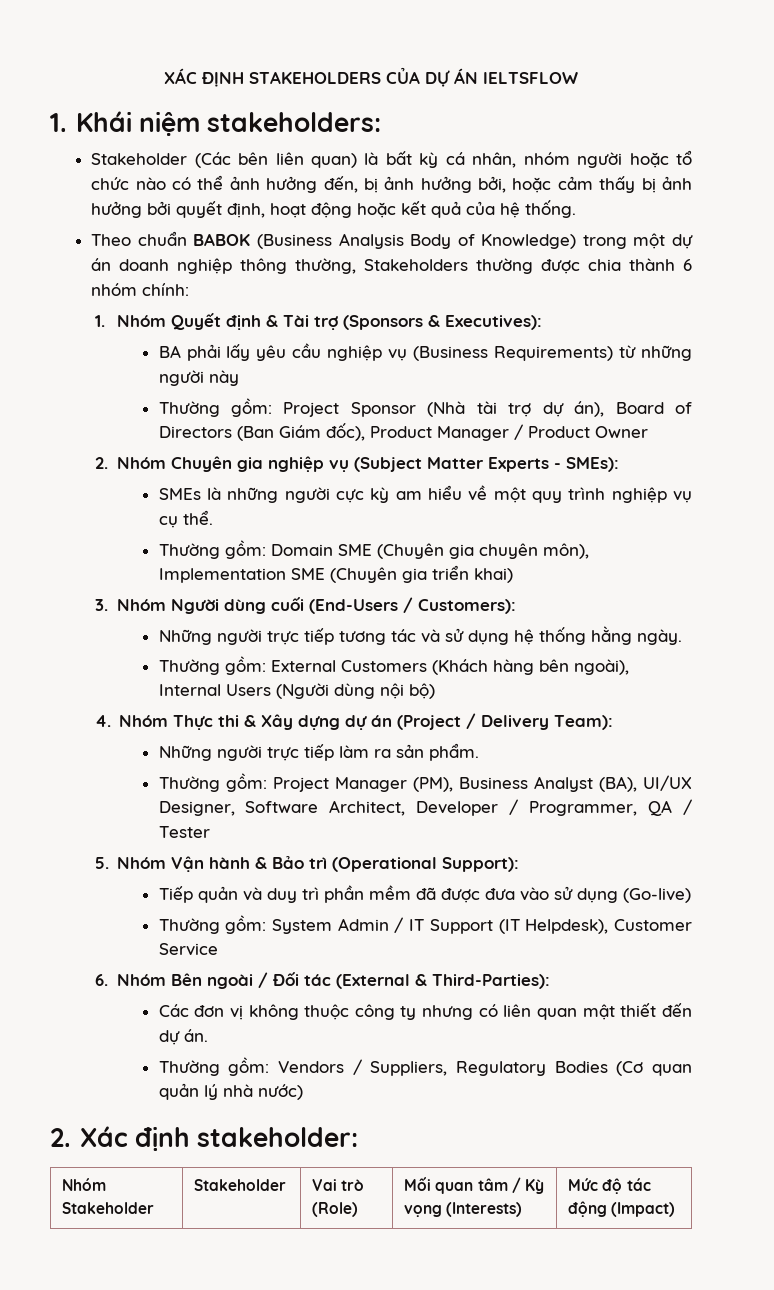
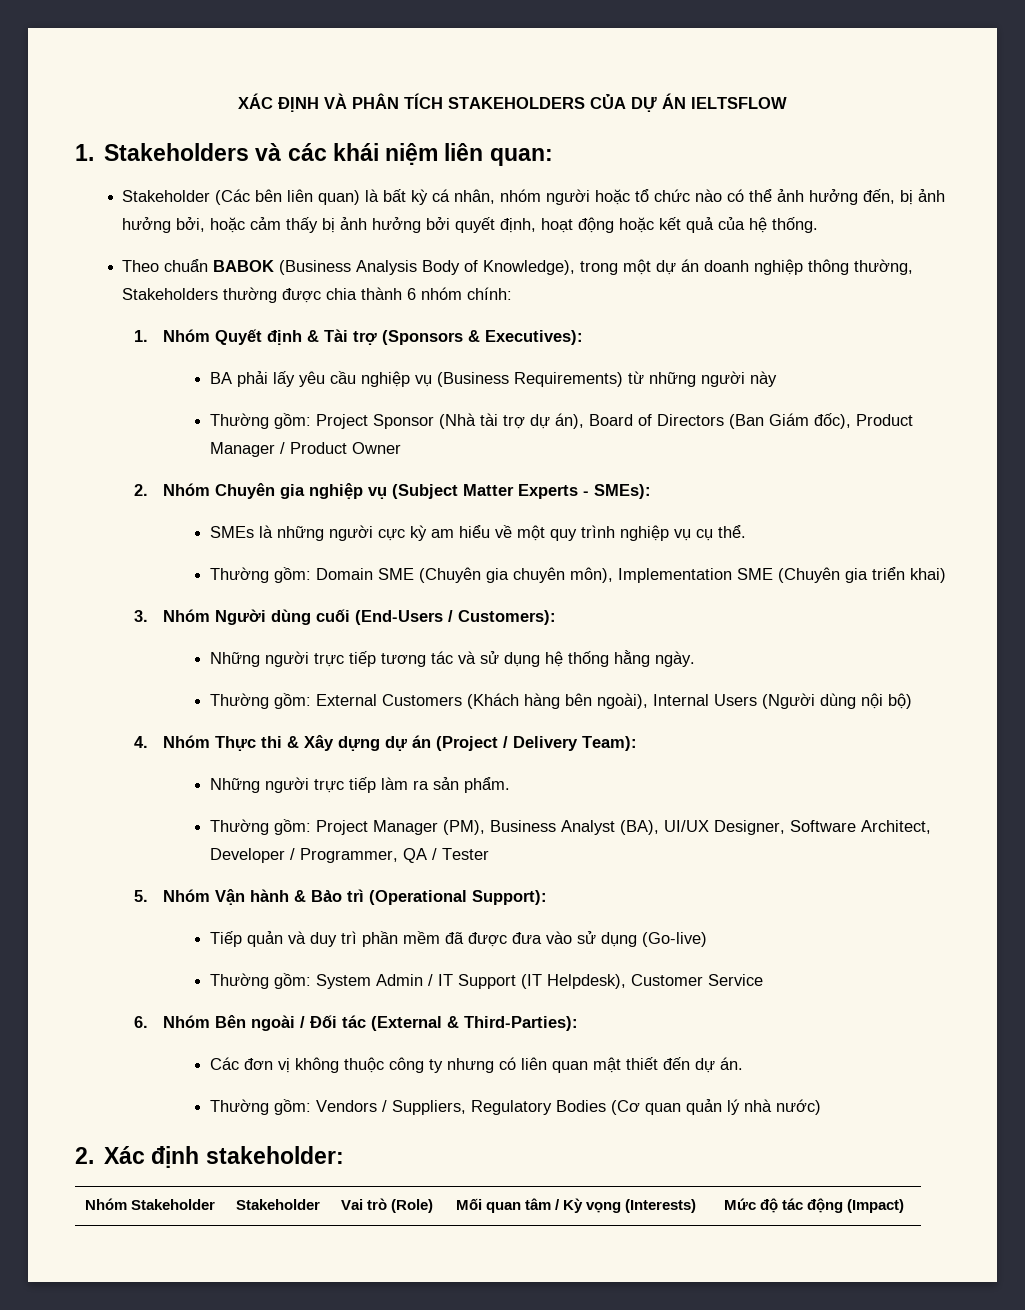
- XÁC ĐỊNH STAKEHOLDERS CỦA DỰ ÁN IELTSFLOW
+ XÁC ĐỊNH VÀ PHÂN TÍCH STAKEHOLDERS CỦA DỰ ÁN IELTSFLOW
- 1. Khái niệm stakeholders:
+ 1. Stakeholders và các khái niệm liên quan:
- Theo chuẩn BABOK (Business Analysis Body of Knowledge) trong một dự án doanh nghiệp thông thường, Stakeholders thường được chia thành 6 nhóm chính:
+ Theo chuẩn BABOK (Business Analysis Body of Knowledge), trong một dự án doanh nghiệp thông thường, Stakeholders thường được chia thành 6 nhóm chính:

